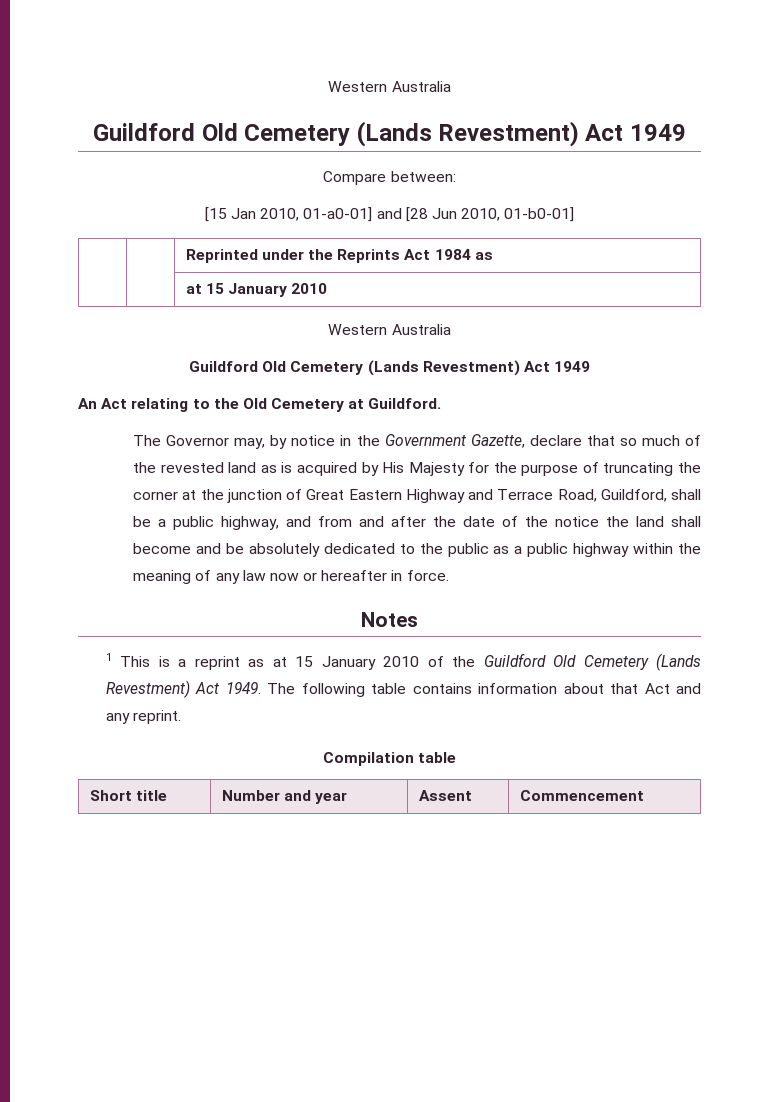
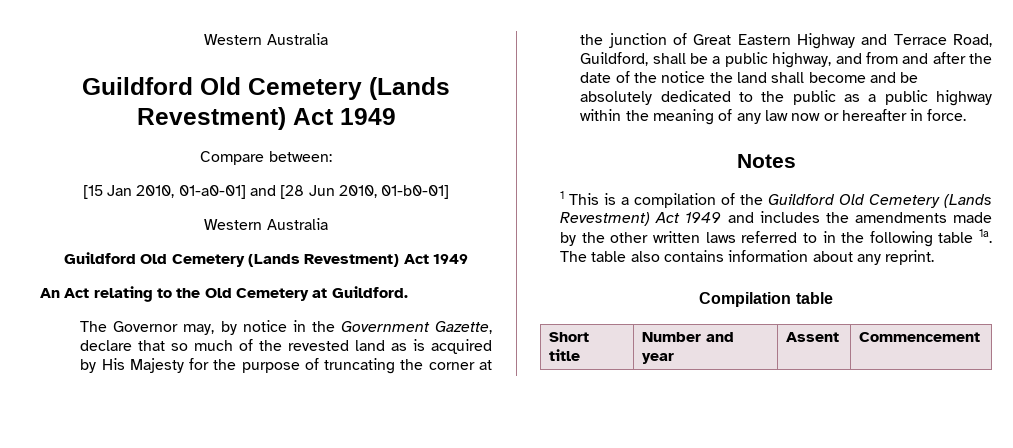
- | | Reprinted under the Reprints Act 1984 as
- | | at 15 January 2010
- 1 This is a reprint as at 15 January 2010 of the Guildford Old Cemetery (Lands Revestment) Act 1949. The following table contains information about that Act and any reprint.
+ 1 This is a compilation of the Guildford Old Cemetery (Lands Revestment) Act 1949 and includes the amendments made by the other written laws referred to in the following table 1a. The table also contains information about any reprint.

